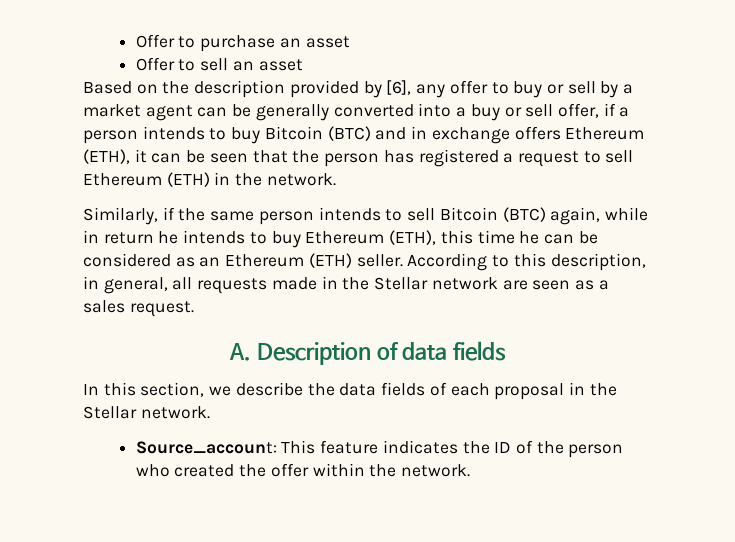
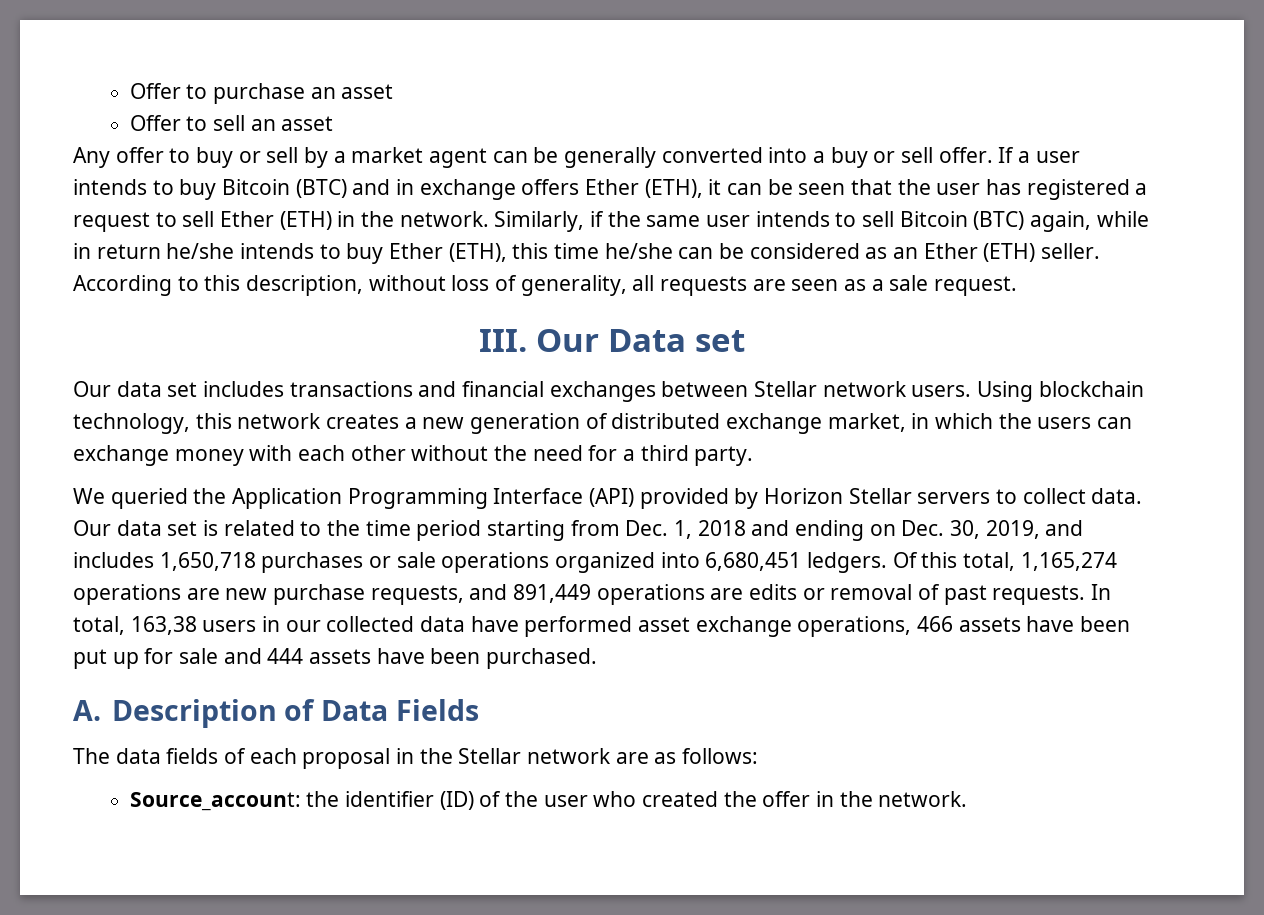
- Based on the description provided by [6], any offer to buy or sell by a market agent can be generally converted into a buy or sell offer, if a person intends to buy Bitcoin (BTC) and in exchange offers Ethereum (ETH), it can be seen that the person has registered a request to sell Ethereum (ETH) in the network.
- Similarly, if the same person intends to sell Bitcoin (BTC) again, while in return he intends to buy Ethereum (ETH), this time he can be considered as an Ethereum (ETH) seller.
+ Any offer to buy or sell by a market agent can be generally converted into a buy or sell offer. If a user intends to buy Bitcoin (BTC) and in exchange offers Ether (ETH), it can be seen that the user has registered a request to sell Ether (ETH) in the network. Similarly, if the same user intends to sell Bitcoin (BTC) again, while in return he/she intends to buy Ether (ETH), this time he/she can be considered as an Ether (ETH) seller.
- According to this description, in general, all requests made in the Stellar network are seen as a sales request.
+ According to this description, without loss of generality, all requests are seen as a sale request.
- A. Description of data fields
- In this section, we describe the data fields of each proposal in the Stellar network.
- Source_account: This feature indicates the ID of the person who created the offer within the network.
+ III. Our Data set
+ Our data set includes transactions and financial exchanges between Stellar network users. Using blockchain technology, this network creates a new generation of distributed exchange market, in which the users can exchange money with each other without the need for a third party.
+ We queried the Application Programming Interface (API) provided by Horizon Stellar servers to collect data. Our data set is related to the time period starting from Dec. 1, 2018 and ending on Dec. 30, 2019, and includes 1,650,718 purchases or sale operations organized into 6,680,451 ledgers. Of this total, 1,165,274 operations are new purchase requests, and 891,449 operations are edits or removal of past requests. In total, 163,38 users in our collected data have performed asset exchange operations, 466 assets have been put up for sale and 444 assets have been purchased.
+ A. Description of Data Fields
+ The data fields of each proposal in the Stellar network are as follows:
+ Source_account: the identifier (ID) of the user who created the offer in the network.

